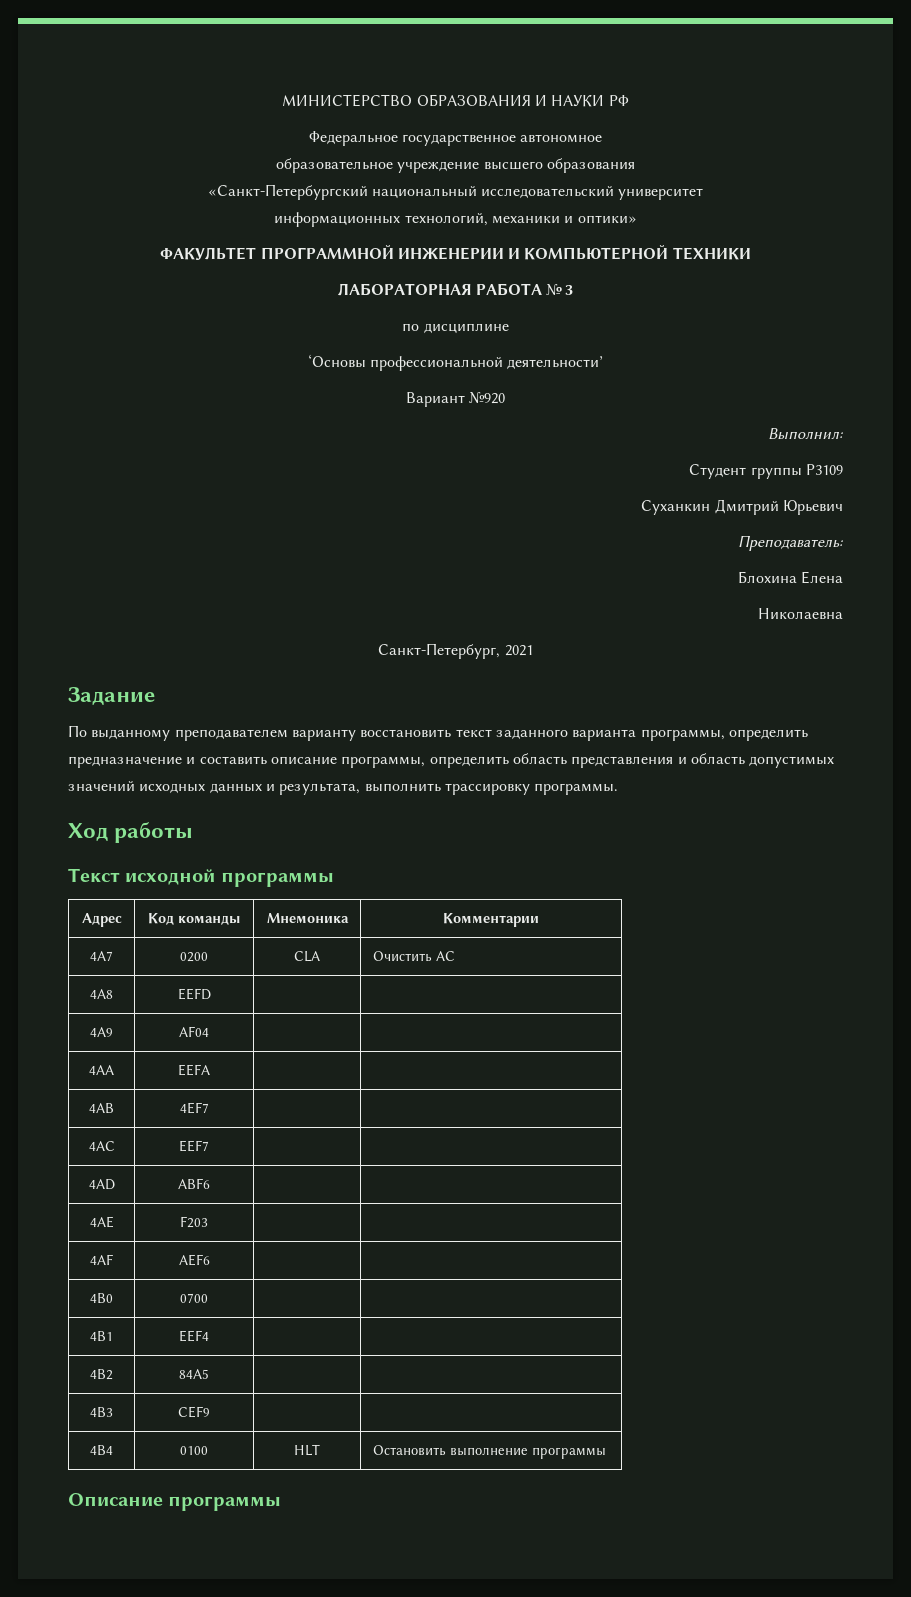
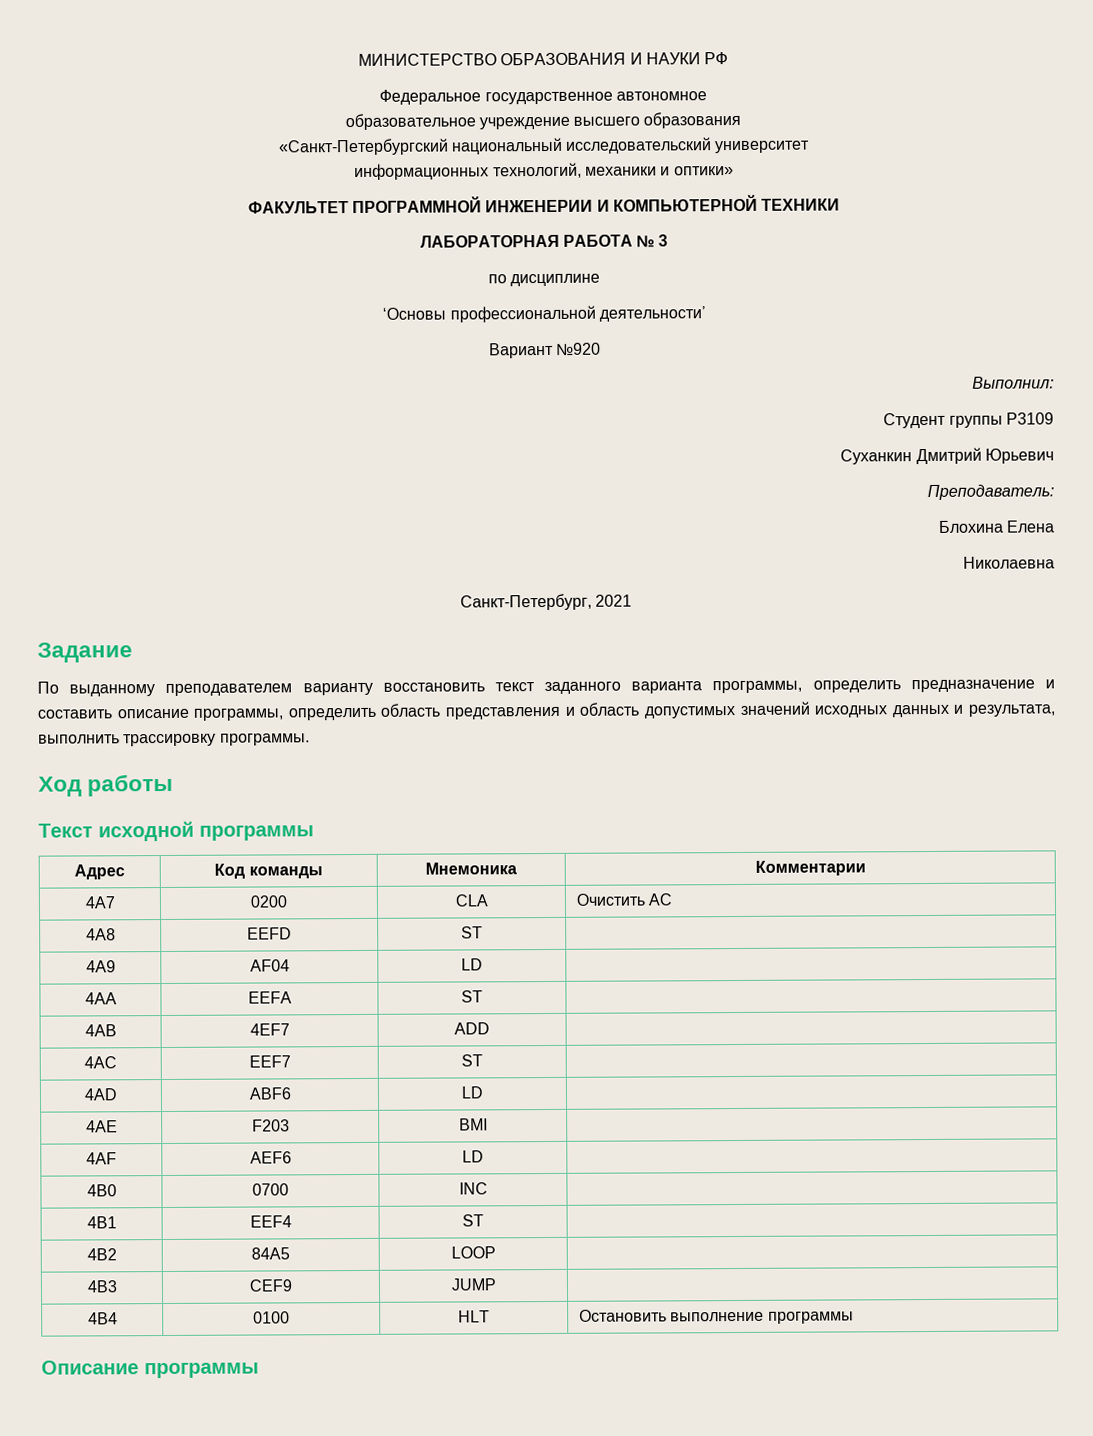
- 4A8 | EEFD | |
+ 4A8 | EEFD | ST |
- 4A9 | AF04 | |
+ 4A9 | AF04 | LD |
- 4AA | EEFA | |
+ 4AA | EEFA | ST |
- 4AB | 4EF7 | |
+ 4AB | 4EF7 | ADD |
- 4AC | EEF7 | |
+ 4AC | EEF7 | ST |
- 4AD | ABF6 | |
+ 4AD | ABF6 | LD |
- 4AE | F203 | |
+ 4AE | F203 | BMI |
- 4AF | AEF6 | |
+ 4AF | AEF6 | LD |
- 4B0 | 0700 | |
+ 4B0 | 0700 | INC |
- 4B1 | EEF4 | |
+ 4B1 | EEF4 | ST |
- 4B2 | 84A5 | |
+ 4B2 | 84A5 | LOOP |
- 4B3 | CEF9 | |
+ 4B3 | CEF9 | JUMP |

